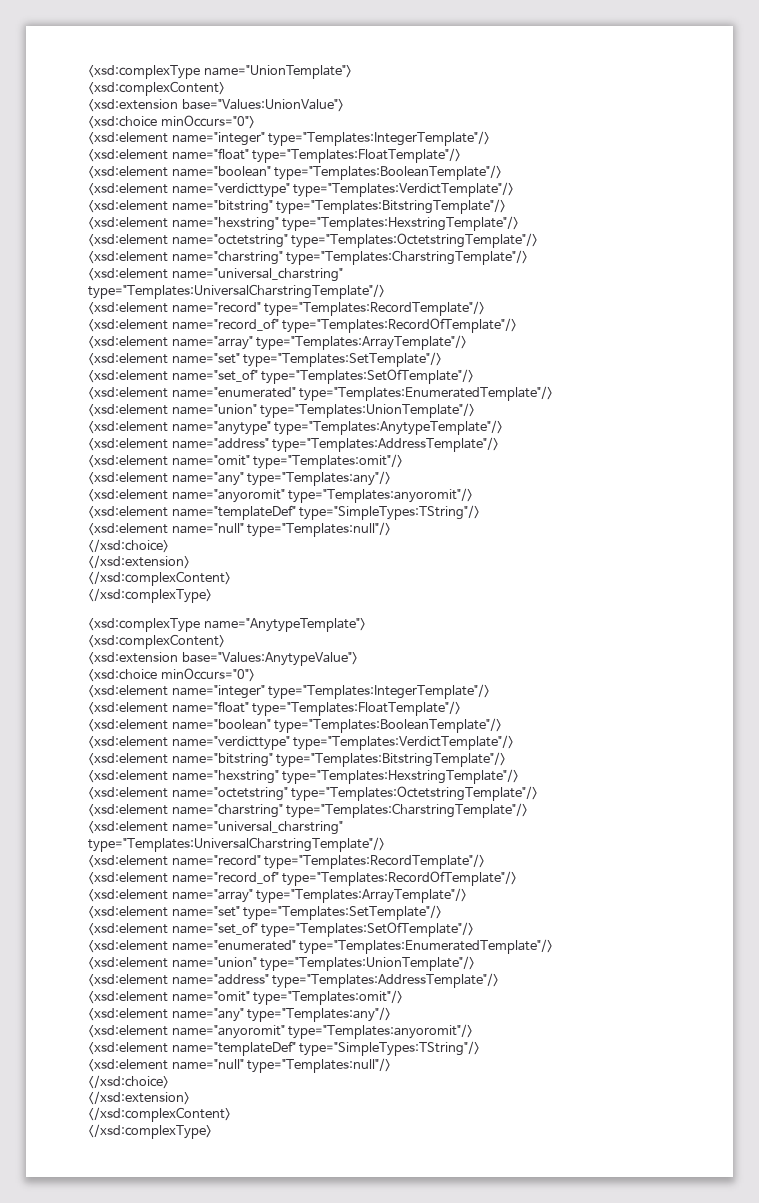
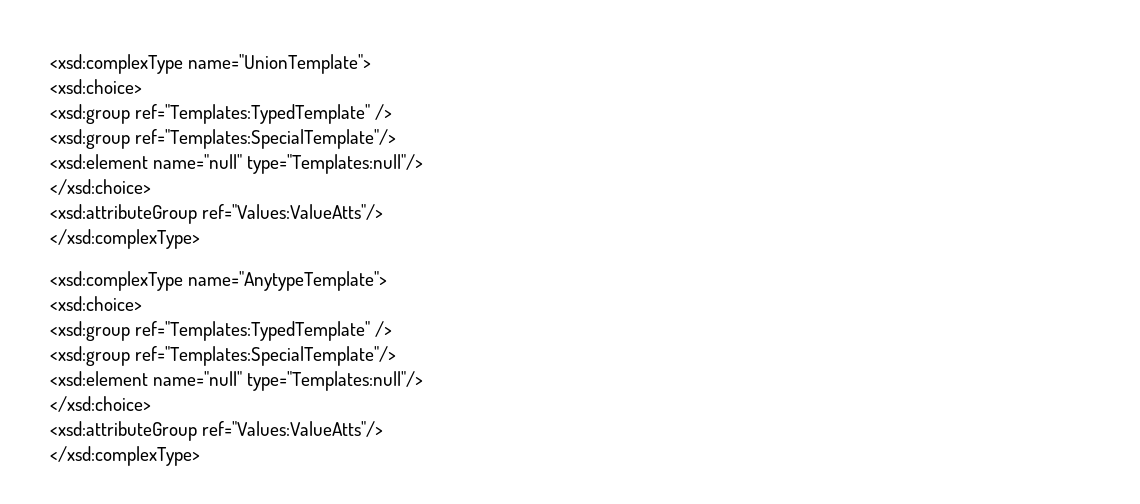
  <xsd:complexType name="UnionTemplate">
- <xsd:complexContent>
- <xsd:extension base="Values:UnionValue">
- <xsd:choice minOccurs="0">
- <xsd:element name="integer" type="Templates:IntegerTemplate"/>
- <xsd:element name="float" type="Templates:FloatTemplate"/>
- <xsd:element name="boolean" type="Templates:BooleanTemplate"/>
- <xsd:element name="verdicttype" type="Templates:VerdictTemplate"/>
- <xsd:element name="bitstring" type="Templates:BitstringTemplate"/>
- <xsd:element name="hexstring" type="Templates:HexstringTemplate"/>
- <xsd:element name="octetstring" type="Templates:OctetstringTemplate"/>
- <xsd:element name="charstring" type="Templates:CharstringTemplate"/>
- <xsd:element name="universal_charstring"
- type="Templates:UniversalCharstringTemplate"/>
- <xsd:element name="record" type="Templates:RecordTemplate"/>
- <xsd:element name="record_of" type="Templates:RecordOfTemplate"/>
- <xsd:element name="array" type="Templates:ArrayTemplate"/>
- <xsd:element name="set" type="Templates:SetTemplate"/>
- <xsd:element name="set_of" type="Templates:SetOfTemplate"/>
- <xsd:element name="enumerated" type="Templates:EnumeratedTemplate"/>
- <xsd:element name="union" type="Templates:UnionTemplate"/>
- <xsd:element name="anytype" type="Templates:AnytypeTemplate"/>
- <xsd:element name="address" type="Templates:AddressTemplate"/>
- <xsd:element name="omit" type="Templates:omit"/>
- <xsd:element name="any" type="Templates:any"/>
- <xsd:element name="anyoromit" type="Templates:anyoromit"/>
- <xsd:element name="templateDef" type="SimpleTypes:TString"/>
+ <xsd:choice>
+ <xsd:group ref="Templates:TypedTemplate" />
+ <xsd:group ref="Templates:SpecialTemplate"/>
  <xsd:element name="null" type="Templates:null"/>
  </xsd:choice>
- </xsd:extension>
- </xsd:complexContent>
+ <xsd:attributeGroup ref="Values:ValueAtts"/>
  <xsd:complexType name="AnytypeTemplate">
- <xsd:complexContent>
- <xsd:extension base="Values:AnytypeValue">
- <xsd:choice minOccurs="0">
- <xsd:element name="integer" type="Templates:IntegerTemplate"/>
- <xsd:element name="float" type="Templates:FloatTemplate"/>
- <xsd:element name="boolean" type="Templates:BooleanTemplate"/>
- <xsd:element name="verdicttype" type="Templates:VerdictTemplate"/>
- <xsd:element name="bitstring" type="Templates:BitstringTemplate"/>
- <xsd:element name="hexstring" type="Templates:HexstringTemplate"/>
- <xsd:element name="octetstring" type="Templates:OctetstringTemplate"/>
- <xsd:element name="charstring" type="Templates:CharstringTemplate"/>
- <xsd:element name="universal_charstring"
- type="Templates:UniversalCharstringTemplate"/>
- <xsd:element name="record" type="Templates:RecordTemplate"/>
- <xsd:element name="record_of" type="Templates:RecordOfTemplate"/>
- <xsd:element name="array" type="Templates:ArrayTemplate"/>
- <xsd:element name="set" type="Templates:SetTemplate"/>
- <xsd:element name="set_of" type="Templates:SetOfTemplate"/>
- <xsd:element name="enumerated" type="Templates:EnumeratedTemplate"/>
- <xsd:element name="union" type="Templates:UnionTemplate"/>
- <xsd:element name="address" type="Templates:AddressTemplate"/>
- <xsd:element name="omit" type="Templates:omit"/>
- <xsd:element name="any" type="Templates:any"/>
- <xsd:element name="anyoromit" type="Templates:anyoromit"/>
- <xsd:element name="templateDef" type="SimpleTypes:TString"/>
+ <xsd:choice>
+ <xsd:group ref="Templates:TypedTemplate" />
+ <xsd:group ref="Templates:SpecialTemplate"/>
  <xsd:element name="null" type="Templates:null"/>
  </xsd:choice>
- </xsd:extension>
- </xsd:complexContent>
+ <xsd:attributeGroup ref="Values:ValueAtts"/>

